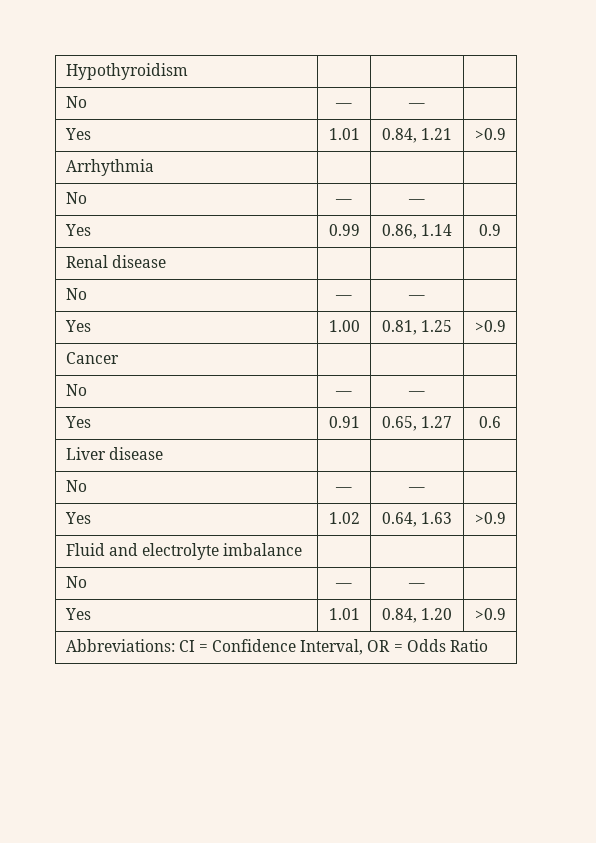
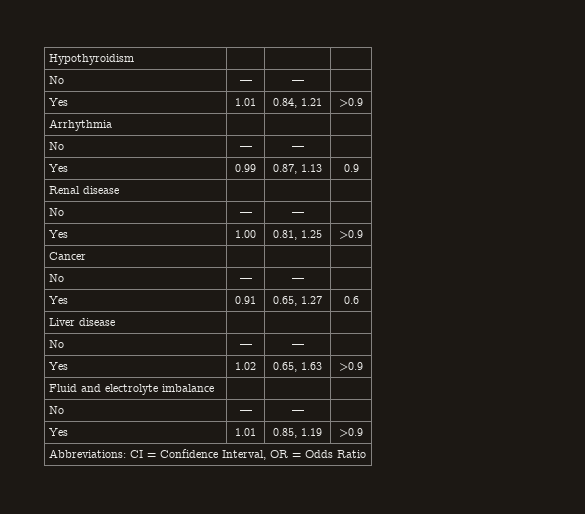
- Yes | 0.99 | 0.86, 1.14 | 0.9
+ Yes | 0.99 | 0.87, 1.13 | 0.9
- Yes | 1.02 | 0.64, 1.63 | >0.9
+ Yes | 1.02 | 0.65, 1.63 | >0.9
- Yes | 1.01 | 0.84, 1.20 | >0.9
+ Yes | 1.01 | 0.85, 1.19 | >0.9

